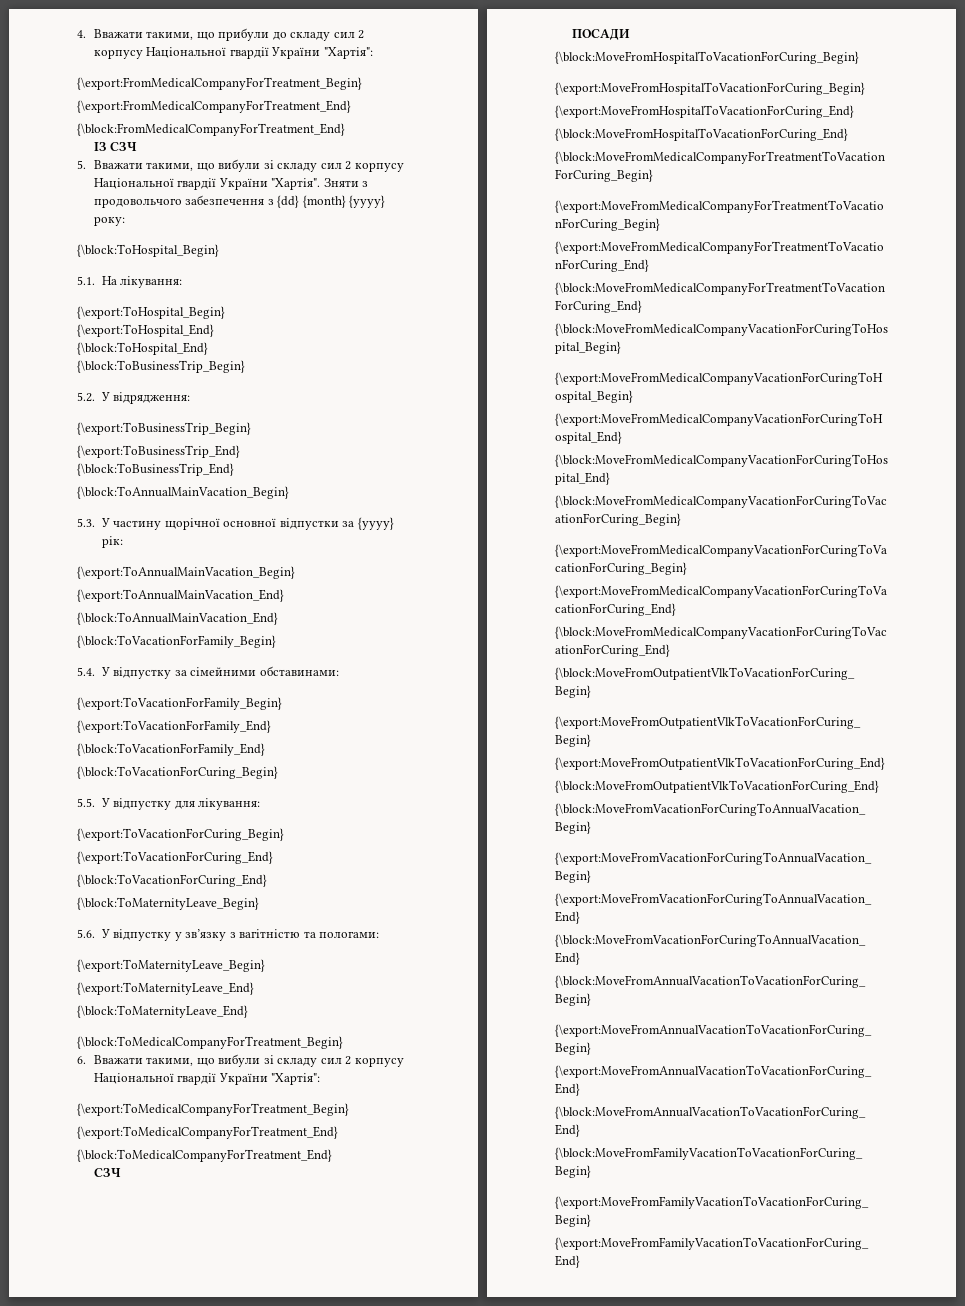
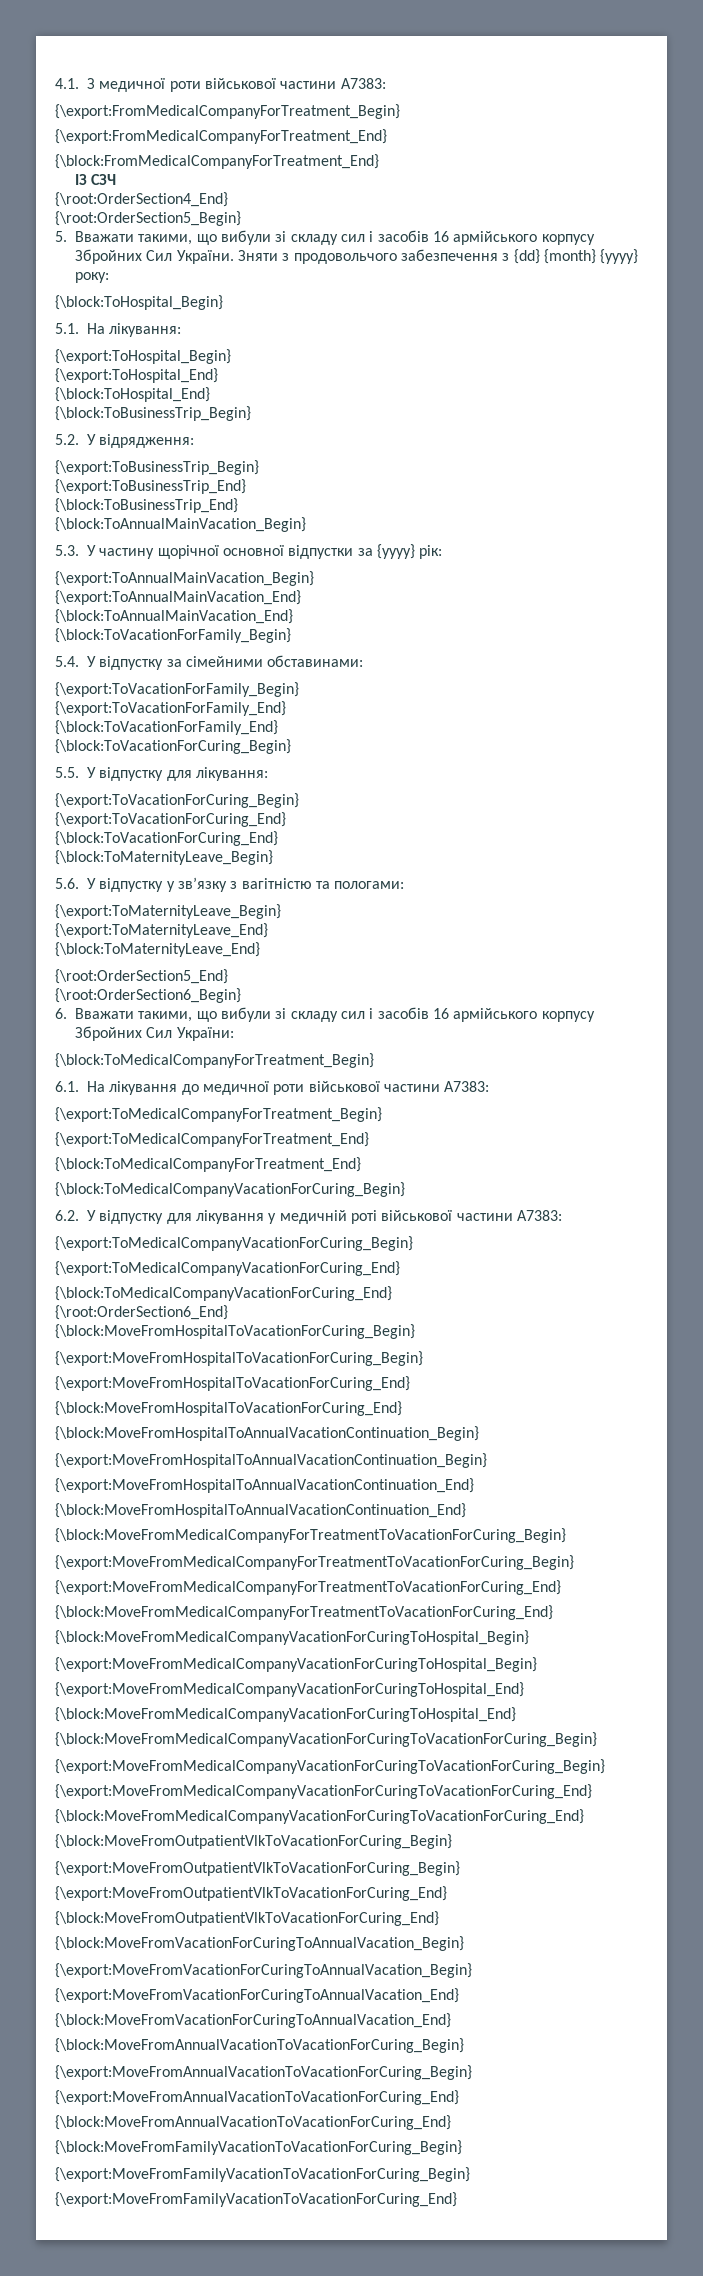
- 4. Вважати такими, що прибули до складу сил 2 корпусу Національної гвардії України "Хартія":
+ 4.1. З медичної роти військової частини А7383:
+ {\root:OrderSection4_End}
+ {\root:OrderSection5_Begin}
- 5. Вважати такими, що вибули зі складу сил 2 корпусу Національної гвардії України "Хартія".
+ 5. Вважати такими, що вибули зі складу сил і засобів 16 армійського корпусу Збройних Сил України.
- {\block:ToMedicalCompanyForTreatment_Begin}
+ {\root:OrderSection5_End}
+ {\root:OrderSection6_Begin}
- 6. Вважати такими, що вибули зі складу сил 2 корпусу Національної гвардії України "Хартія":
+ 6. Вважати такими, що вибули зі складу сил і засобів 16 армійського корпусу Збройних Сил України:
+ {\block:ToMedicalCompanyForTreatment_Begin}
+ 6.1. На лікування до медичної роти військової частини А7383:
  {\export:ToMedicalCompanyForTreatment_Begin}
  {\export:ToMedicalCompanyForTreatment_End}
  {\block:ToMedicalCompanyForTreatment_End}
- СЗЧ
- ПОСАДИ
+ {\block:ToMedicalCompanyVacationForCuring_Begin}
+ 6.2. У відпустку для лікування у медичній роті військової частини А7383:
+ {\export:ToMedicalCompanyVacationForCuring_Begin}
+ {\export:ToMedicalCompanyVacationForCuring_End}
+ {\block:ToMedicalCompanyVacationForCuring_End}
+ {\root:OrderSection6_End}
+ {\block:MoveFromHospitalToAnnualVacationContinuation_Begin}
+ {\export:MoveFromHospitalToAnnualVacationContinuation_Begin}
+ {\export:MoveFromHospitalToAnnualVacationContinuation_End}
+ {\block:MoveFromHospitalToAnnualVacationContinuation_End}

